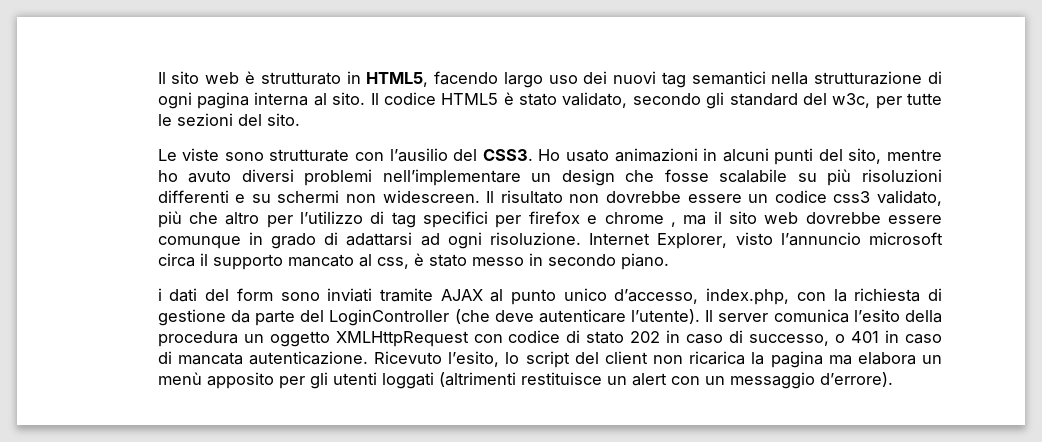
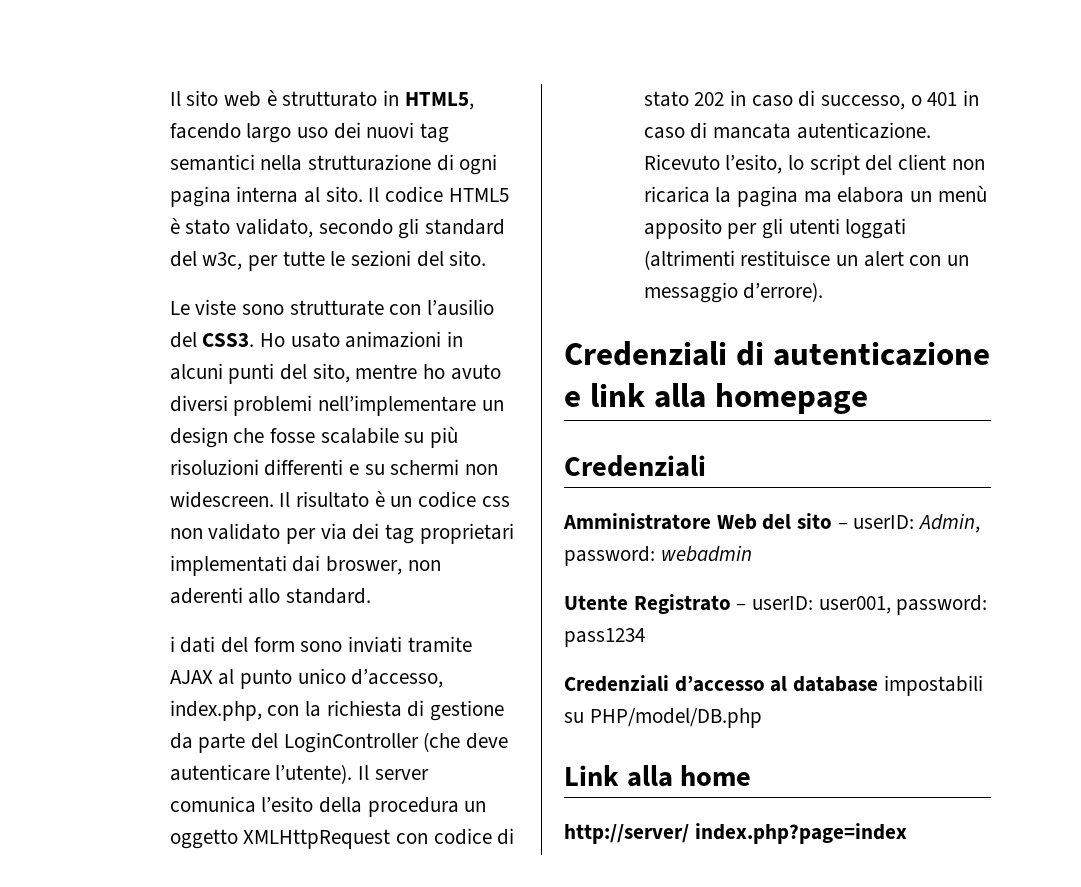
- Il risultato non dovrebbe essere un codice css3 validato, più che altro per l’utilizzo di tag specifici per firefox e chrome , ma il sito web dovrebbe essere comunque in grado di adattarsi ad ogni risoluzione. Internet Explorer, visto l’annuncio microsoft circa il supporto mancato al css, è stato messo in secondo piano.
+ Il risultato è un codice css non validato per via dei tag proprietari implementati dai broswer, non aderenti allo standard.
+ Credenziali di autenticazione e link alla homepage
+ Credenziali
+ Amministratore Web del sito – userID: Admin, password: webadmin
+ Utente Registrato – userID: user001, password: pass1234
+ Credenziali d’accesso al database impostabili su PHP/model/DB.php
+ Link alla home
+ http://server/ index.php?page=index

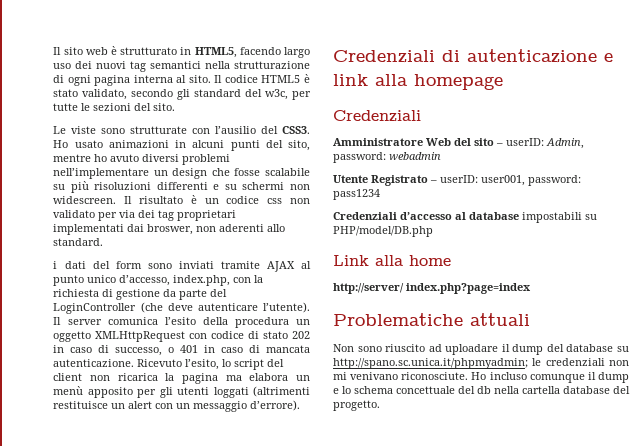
+ Problematiche attuali
+ Non sono riuscito ad uploadare il dump del database su http://spano.sc.unica.it/phpmyadmin; le credenziali non mi venivano riconosciute. Ho incluso comunque il dump e lo schema concettuale del db nella cartella database del progetto.

